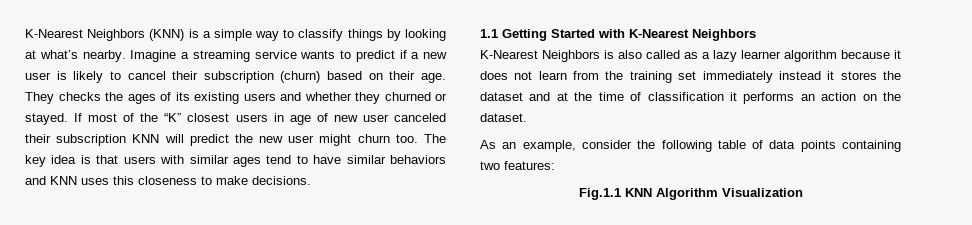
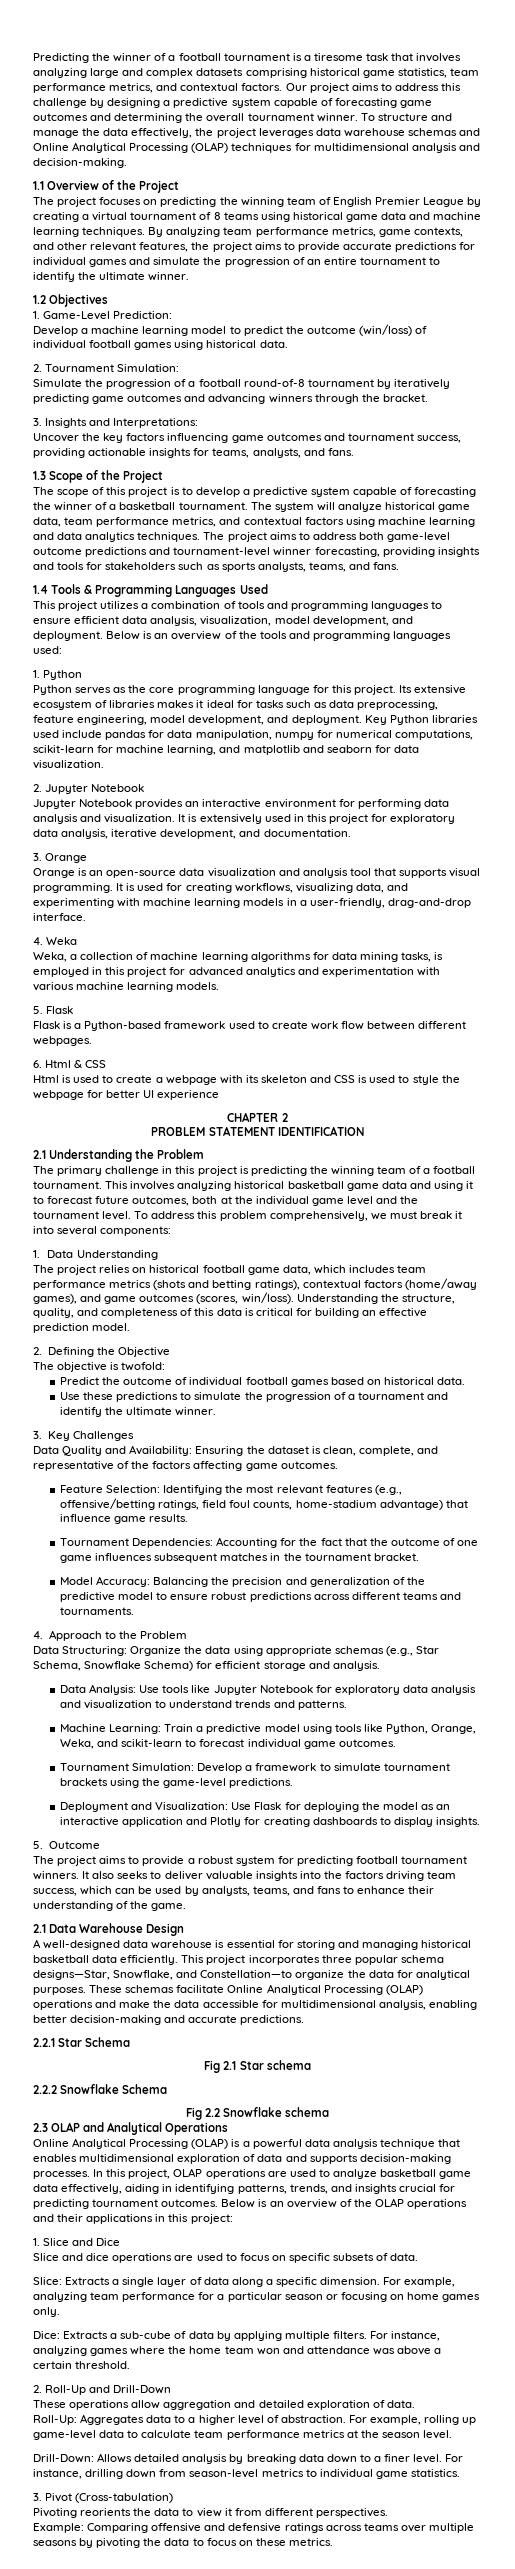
- K-Nearest Neighbors (KNN) is a simple way to classify things by looking at what’s nearby. Imagine a streaming service wants to predict if a new user is likely to cancel their subscription (churn) based on their age. They checks the ages of its existing users and whether they churned or stayed. If most of the “K” closest users in age of new user canceled their subscription KNN will predict the new user might churn too. The key idea is that users with similar ages tend to have similar behaviors and KNN uses this closeness to make decisions.
- 1.1 Getting Started with K-Nearest Neighbors
- K-Nearest Neighbors is also called as a lazy learner algorithm because it does not learn from the training set immediately instead it stores the dataset and at the time of classification it performs an action on the dataset.
- As an example, consider the following table of data points containing two features:
- Fig.1.1 KNN Algorithm Visualization
+ Predicting the winner of a football tournament is a tiresome task that involves analyzing large and complex datasets comprising historical game statistics, team performance metrics, and contextual factors. Our project aims to address this challenge by designing a predictive system capable of forecasting game outcomes and determining the overall tournament winner. To structure and manage the data effectively, the project leverages data warehouse schemas and Online Analytical Processing (OLAP) techniques for multidimensional analysis and decision-making.
+ 1.1 Overview of the Project
+ The project focuses on predicting the winning team of English Premier League by creating a virtual tournament of 8 teams using historical game data and machine learning techniques. By analyzing team performance metrics, game contexts, and other relevant features, the project aims to provide accurate predictions for individual games and simulate the progression of an entire tournament to identify the ultimate winner.
+ 1.2 Objectives
+ 1. Game-Level Prediction:
+ Develop a machine learning model to predict the outcome (win/loss) of individual football games using historical data.
+ 2. Tournament Simulation:
+ Simulate the progression of a football round-of-8 tournament by iteratively predicting game outcomes and advancing winners through the bracket.
+ 3. Insights and Interpretations:
+ Uncover the key factors influencing game outcomes and tournament success, providing actionable insights for teams, analysts, and fans.
+ 1.3 Scope of the Project
+ The scope of this project is to develop a predictive system capable of forecasting the winner of a basketball tournament. The system will analyze historical game data, team performance metrics, and contextual factors using machine learning and data analytics techniques. The project aims to address both game-level outcome predictions and tournament-level winner forecasting, providing insights and tools for stakeholders such as sports analysts, teams, and fans.
+ 1.4 Tools & Programming Languages Used
+ This project utilizes a combination of tools and programming languages to ensure efficient data analysis, visualization, model development, and deployment. Below is an overview of the tools and programming languages used:
+ 1. Python
+ Python serves as the core programming language for this project. Its extensive ecosystem of libraries makes it ideal for tasks such as data preprocessing, feature engineering, model development, and deployment. Key Python libraries used include pandas for data manipulation, numpy for numerical computations, scikit-learn for machine learning, and matplotlib and seaborn for data visualization.
+ 2. Jupyter Notebook
+ Jupyter Notebook provides an interactive environment for performing data analysis and visualization. It is extensively used in this project for exploratory data analysis, iterative development, and documentation.
+ 3. Orange
+ Orange is an open-source data visualization and analysis tool that supports visual programming. It is used for creating workflows, visualizing data, and experimenting with machine learning models in a user-friendly, drag-and-drop interface.
+ 4. Weka
+ Weka, a collection of machine learning algorithms for data mining tasks, is employed in this project for advanced analytics and experimentation with various machine learning models.
+ 5. Flask
+ Flask is a Python-based framework used to create work flow between different webpages.
+ 6. Html & CSS
+ Html is used to create a webpage with its skeleton and CSS is used to style the webpage for better UI experience
+ CHAPTER 2
+ PROBLEM STATEMENT IDENTIFICATION
+ 2.1 Understanding the Problem
+ The primary challenge in this project is predicting the winning team of a football tournament. This involves analyzing historical basketball game data and using it to forecast future outcomes, both at the individual game level and the tournament level. To address this problem comprehensively, we must break it into several components:
+ 1. Data Understanding
+ The project relies on historical football game data, which includes team performance metrics (shots and betting ratings), contextual factors (home/away games), and game outcomes (scores, win/loss). Understanding the structure, quality, and completeness of this data is critical for building an effective prediction model.
+ 2. Defining the Objective
+ The objective is twofold:
+ Predict the outcome of individual football games based on historical data.
+ Use these predictions to simulate the progression of a tournament and identify the ultimate winner.
+ 3. Key Challenges
+ Data Quality and Availability: Ensuring the dataset is clean, complete, and representative of the factors affecting game outcomes.
+ Feature Selection: Identifying the most relevant features (e.g., offensive/betting ratings, field foul counts, home-stadium advantage) that influence game results.
+ Tournament Dependencies: Accounting for the fact that the outcome of one game influences subsequent matches in the tournament bracket.
+ Model Accuracy: Balancing the precision and generalization of the predictive model to ensure robust predictions across different teams and tournaments.
+ 4. Approach to the Problem
+ Data Structuring: Organize the data using appropriate schemas (e.g., Star Schema, Snowflake Schema) for efficient storage and analysis.
+ Data Analysis: Use tools like Jupyter Notebook for exploratory data analysis and visualization to understand trends and patterns.
+ Machine Learning: Train a predictive model using tools like Python, Orange, Weka, and scikit-learn to forecast individual game outcomes.
+ Tournament Simulation: Develop a framework to simulate tournament brackets using the game-level predictions.
+ Deployment and Visualization: Use Flask for deploying the model as an interactive application and Plotly for creating dashboards to display insights.
+ 5. Outcome
+ The project aims to provide a robust system for predicting football tournament winners. It also seeks to deliver valuable insights into the factors driving team success, which can be used by analysts, teams, and fans to enhance their understanding of the game.
+ 2.1 Data Warehouse Design
+ A well-designed data warehouse is essential for storing and managing historical basketball data efficiently. This project incorporates three popular schema designs—Star, Snowflake, and Constellation—to organize the data for analytical purposes. These schemas facilitate Online Analytical Processing (OLAP) operations and make the data accessible for multidimensional analysis, enabling better decision-making and accurate predictions.
+ 2.2.1 Star Schema
+ Fig 2.1 Star schema
+ 2.2.2 Snowflake Schema
+ Fig 2.2 Snowflake schema
+ 2.3 OLAP and Analytical Operations
+ Online Analytical Processing (OLAP) is a powerful data analysis technique that enables multidimensional exploration of data and supports decision-making processes. In this project, OLAP operations are used to analyze basketball game data effectively, aiding in identifying patterns, trends, and insights crucial for predicting tournament outcomes. Below is an overview of the OLAP operations and their applications in this project:
+ 1. Slice and Dice
+ Slice and dice operations are used to focus on specific subsets of data.
+ Slice: Extracts a single layer of data along a specific dimension. For example, analyzing team performance for a particular season or focusing on home games only.
+ Dice: Extracts a sub-cube of data by applying multiple filters. For instance, analyzing games where the home team won and attendance was above a certain threshold.
+ 2. Roll-Up and Drill-Down
+ These operations allow aggregation and detailed exploration of data.
+ Roll-Up: Aggregates data to a higher level of abstraction. For example, rolling up game-level data to calculate team performance metrics at the season level.
+ Drill-Down: Allows detailed analysis by breaking data down to a finer level. For instance, drilling down from season-level metrics to individual game statistics.
+ 3. Pivot (Cross-tabulation)
+ Pivoting reorients the data to view it from different perspectives.
+ Example: Comparing offensive and defensive ratings across teams over multiple seasons by pivoting the data to focus on these metrics.

